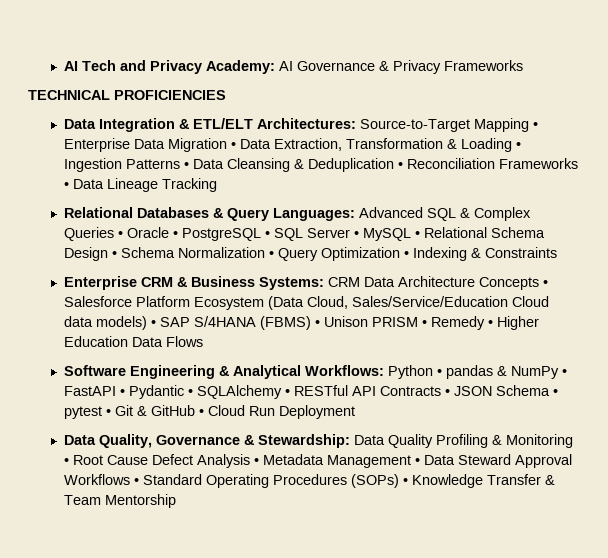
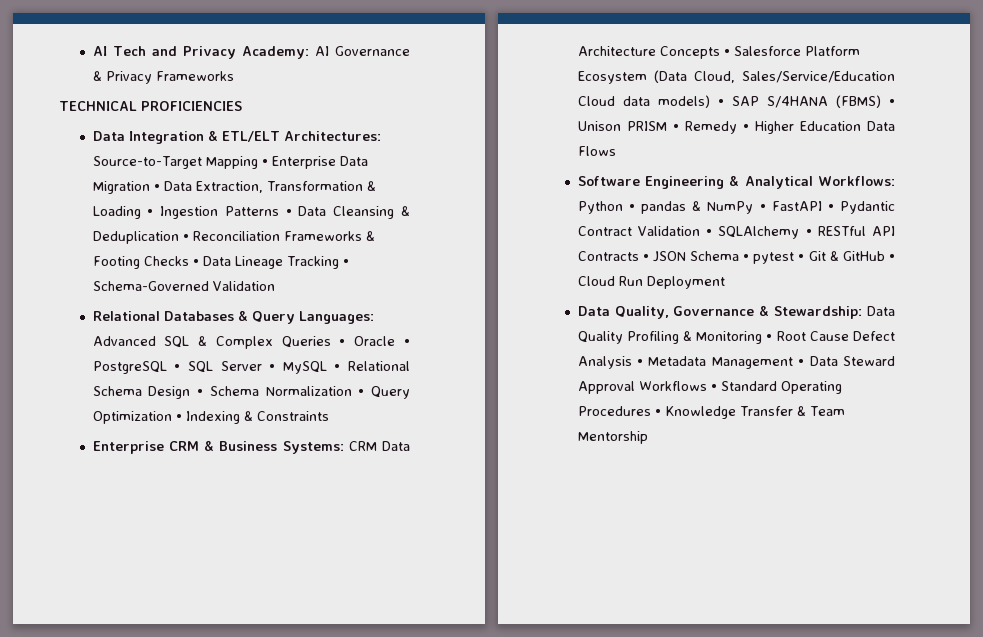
- Data Integration & ETL/ELT Architectures: Source-to-Target Mapping • Enterprise Data Migration • Data Extraction, Transformation & Loading • Ingestion Patterns • Data Cleansing & Deduplication • Reconciliation Frameworks • Data Lineage Tracking
+ Data Integration & ETL/ELT Architectures: Source-to-Target Mapping • Enterprise Data Migration • Data Extraction, Transformation & Loading • Ingestion Patterns • Data Cleansing & Deduplication • Reconciliation Frameworks & Footing Checks • Data Lineage Tracking • Schema-Governed Validation
- Software Engineering & Analytical Workflows: Python • pandas & NumPy • FastAPI • Pydantic • SQLAlchemy • RESTful API Contracts • JSON Schema • pytest • Git & GitHub • Cloud Run Deployment
+ Software Engineering & Analytical Workflows: Python • pandas & NumPy • FastAPI • Pydantic Contract Validation • SQLAlchemy • RESTful API Contracts • JSON Schema • pytest • Git & GitHub • Cloud Run Deployment
- Data Quality, Governance & Stewardship: Data Quality Profiling & Monitoring • Root Cause Defect Analysis • Metadata Management • Data Steward Approval Workflows • Standard Operating Procedures (SOPs) • Knowledge Transfer & Team Mentorship
+ Data Quality, Governance & Stewardship: Data Quality Profiling & Monitoring • Root Cause Defect Analysis • Metadata Management • Data Steward Approval Workflows • Standard Operating Procedures • Knowledge Transfer & Team Mentorship

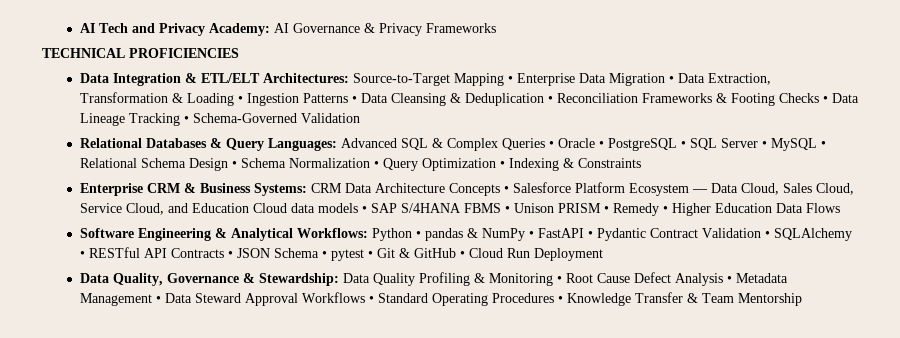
- Enterprise CRM & Business Systems: CRM Data Architecture Concepts • Salesforce Platform Ecosystem (Data Cloud, Sales/Service/Education Cloud data models) • SAP S/4HANA (FBMS) • Unison PRISM • Remedy • Higher Education Data Flows
+ Enterprise CRM & Business Systems: CRM Data Architecture Concepts • Salesforce Platform Ecosystem — Data Cloud, Sales Cloud, Service Cloud, and Education Cloud data models • SAP S/4HANA FBMS • Unison PRISM • Remedy • Higher Education Data Flows

